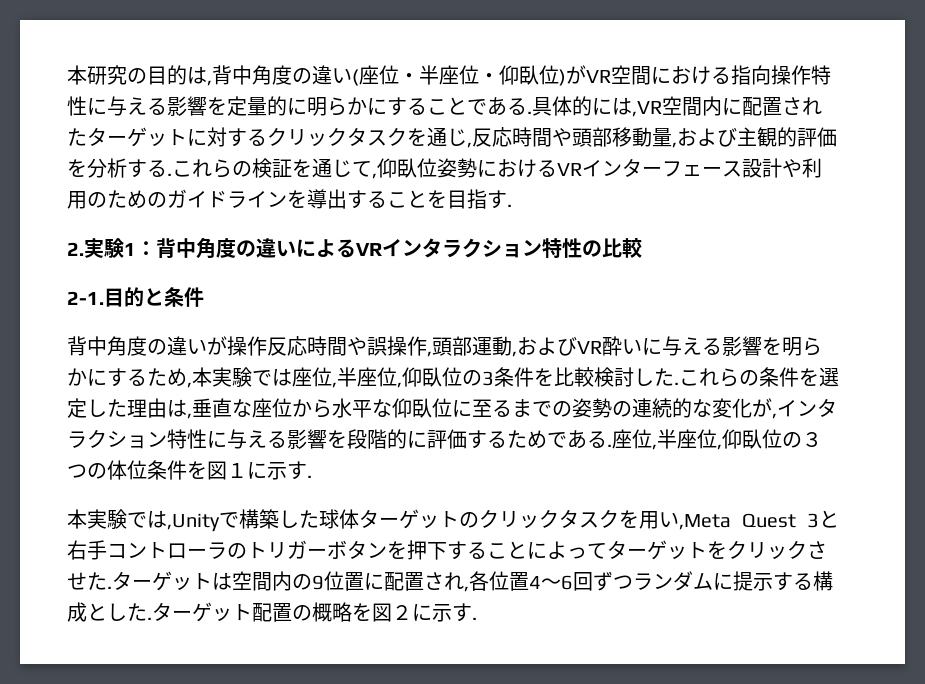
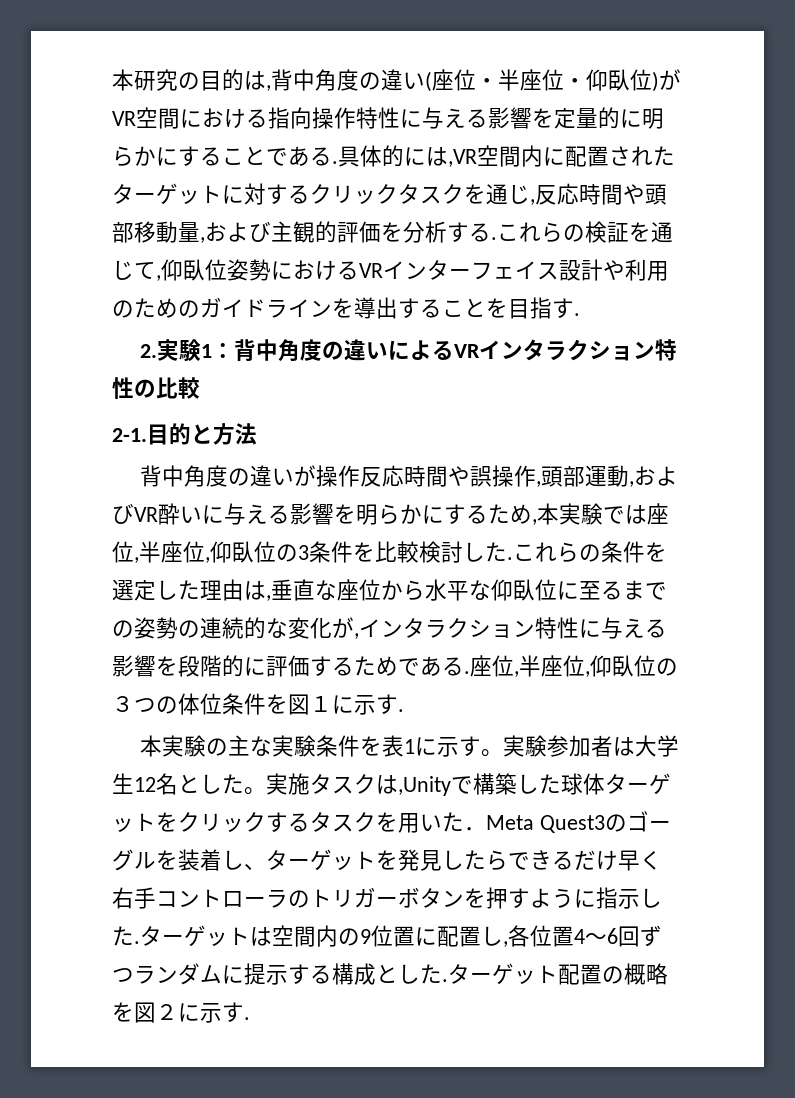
- これらの検証を通じて,仰臥位姿勢におけるVRインターフェース設計や利用のためのガイドラインを導出することを目指す.
+ これらの検証を通じて,仰臥位姿勢におけるVRインターフェイス設計や利用のためのガイドラインを導出することを目指す.
- 目的と条件
+ 目的と方法
- 本実験では,Unityで構築した球体ターゲットのクリックタスクを用い,Meta Quest 3と右手コントローラのトリガーボタンを押下することによってターゲットをクリックさせた.
+ 本実験の主な実験条件を表1に示す。実験参加者は大学生12名とした。実施タスクは,Unityで構築した球体ターゲットをクリックするタスクを用いた．Meta Quest3のゴーグルを装着し、ターゲットを発見したらできるだけ早く右手コントローラのトリガーボタンを押すように指示した.
- ターゲットは空間内の9位置に配置され,各位置4〜6回ずつランダムに提示する構成とした.
+ ターゲットは空間内の9位置に配置し,各位置4〜6回ずつランダムに提示する構成とした.

